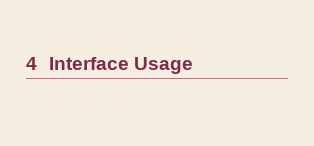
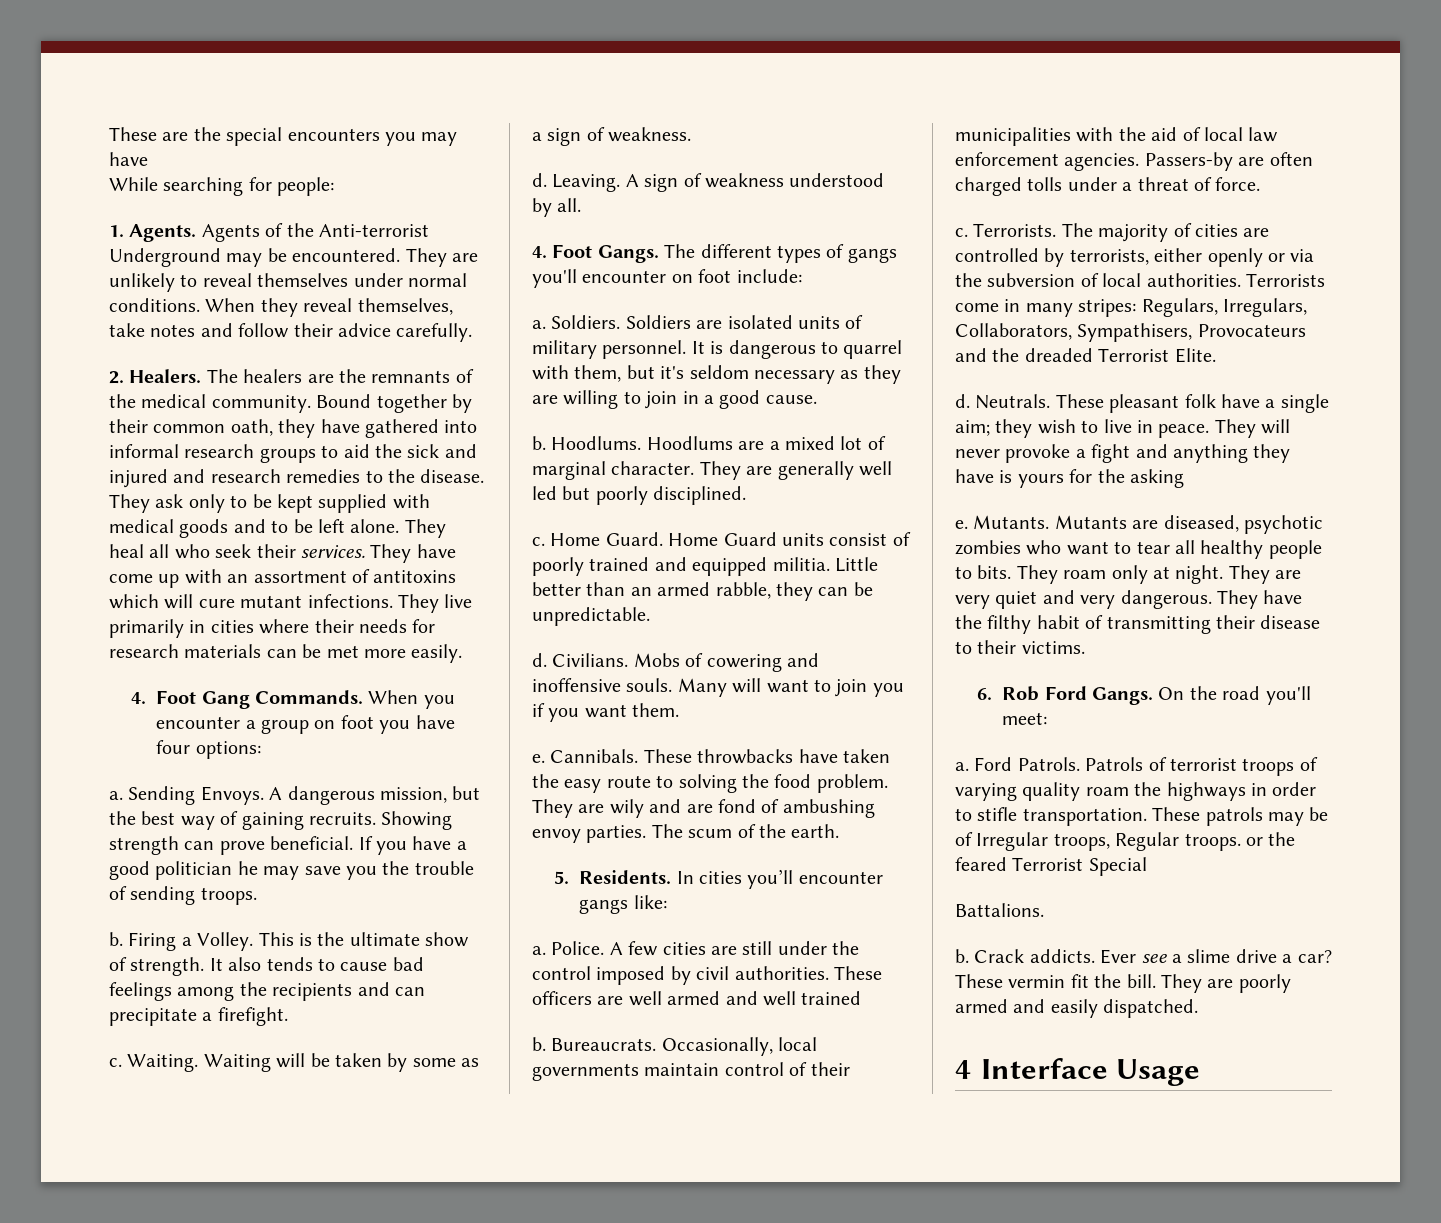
+ These are the special encounters you may have
+ While searching for people:
+ 1. Agents. Agents of the Anti-terrorist Underground may be encountered. They are unlikely to reveal themselves under normal conditions. When they reveal themselves, take notes and follow their advice carefully.
+ 2. Healers. The healers are the remnants of the medical community. Bound together by their common oath, they have gathered into informal research groups to aid the sick and injured and research remedies to the disease. They ask only to be kept supplied with medical goods and to be left alone. They heal all who seek their services. They have come up with an assortment of antitoxins which will cure mutant infections. They live primarily in cities where their needs for research materials can be met more easily.
+ 4. Foot Gang Commands. When you encounter a group on foot you have four options:
+ a. Sending Envoys. A dangerous mission, but the best way of gaining recruits. Showing strength can prove beneficial. If you have a good politician he may save you the trouble of sending troops.
+ b. Firing a Volley. This is the ultimate show of strength. It also tends to cause bad feelings among the recipients and can precipitate a firefight.
+ c. Waiting. Waiting will be taken by some as a sign of weakness.
+ d. Leaving. A sign of weakness understood by all.
+ 4. Foot Gangs. The different types of gangs you'll encounter on foot include:
+ a. Soldiers. Soldiers are isolated units of military personnel. It is dangerous to quarrel with them, but it's seldom necessary as they are willing to join in a good cause.
+ b. Hoodlums. Hoodlums are a mixed lot of marginal character. They are generally well led but poorly disciplined.
+ c. Home Guard. Home Guard units consist of poorly trained and equipped militia. Little better than an armed rabble, they can be unpredictable.
+ d. Civilians. Mobs of cowering and inoffensive souls. Many will want to join you if you want them.
+ e. Cannibals. These throwbacks have taken the easy route to solving the food problem. They are wily and are fond of ambushing envoy parties. The scum of the earth.
+ 5. Residents. In cities you’ll encounter gangs like:
+ a. Police. A few cities are still under the control imposed by civil authorities. These officers are well armed and well trained
+ b. Bureaucrats. Occasionally, local governments maintain control of their municipalities with the aid of local law enforcement agencies. Passers-by are often charged tolls under a threat of force.
+ c. Terrorists. The majority of cities are controlled by terrorists, either openly or via the subversion of local authorities. Terrorists come in many stripes: Regulars, Irregulars, Collaborators, Sympathisers, Provocateurs and the dreaded Terrorist Elite.
+ d. Neutrals. These pleasant folk have a single aim; they wish to live in peace. They will never provoke a fight and anything they have is yours for the asking
+ e. Mutants. Mutants are diseased, psychotic zombies who want to tear all healthy people to bits. They roam only at night. They are very quiet and very dangerous. They have the filthy habit of transmitting their disease to their victims.
+ 6. Rob Ford Gangs. On the road you'll meet:
+ a. Ford Patrols. Patrols of terrorist troops of varying quality roam the highways in order to stifle transportation. These patrols may be of Irregular troops, Regular troops. or the feared Terrorist Special
+ Battalions.
+ b. Crack addicts. Ever see a slime drive a car? These vermin fit the bill. They are poorly armed and easily dispatched.

